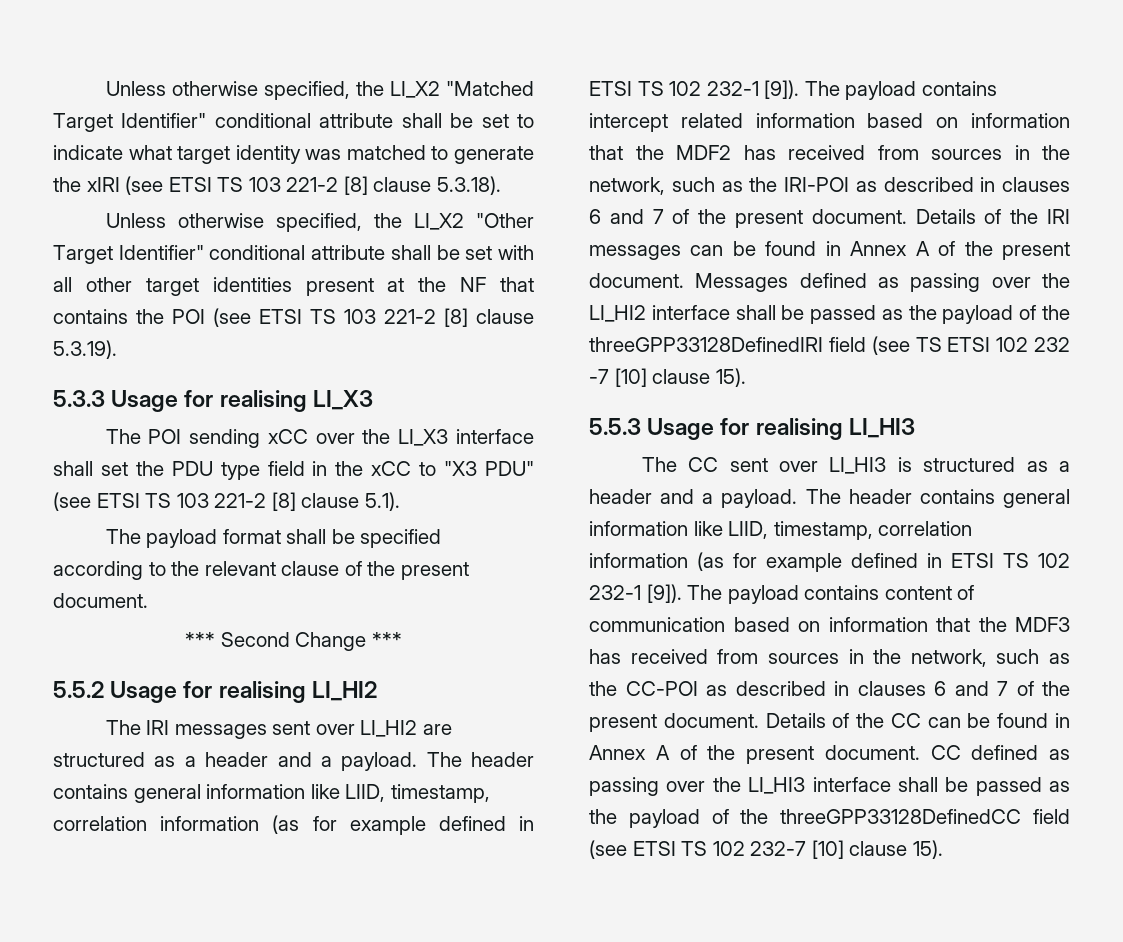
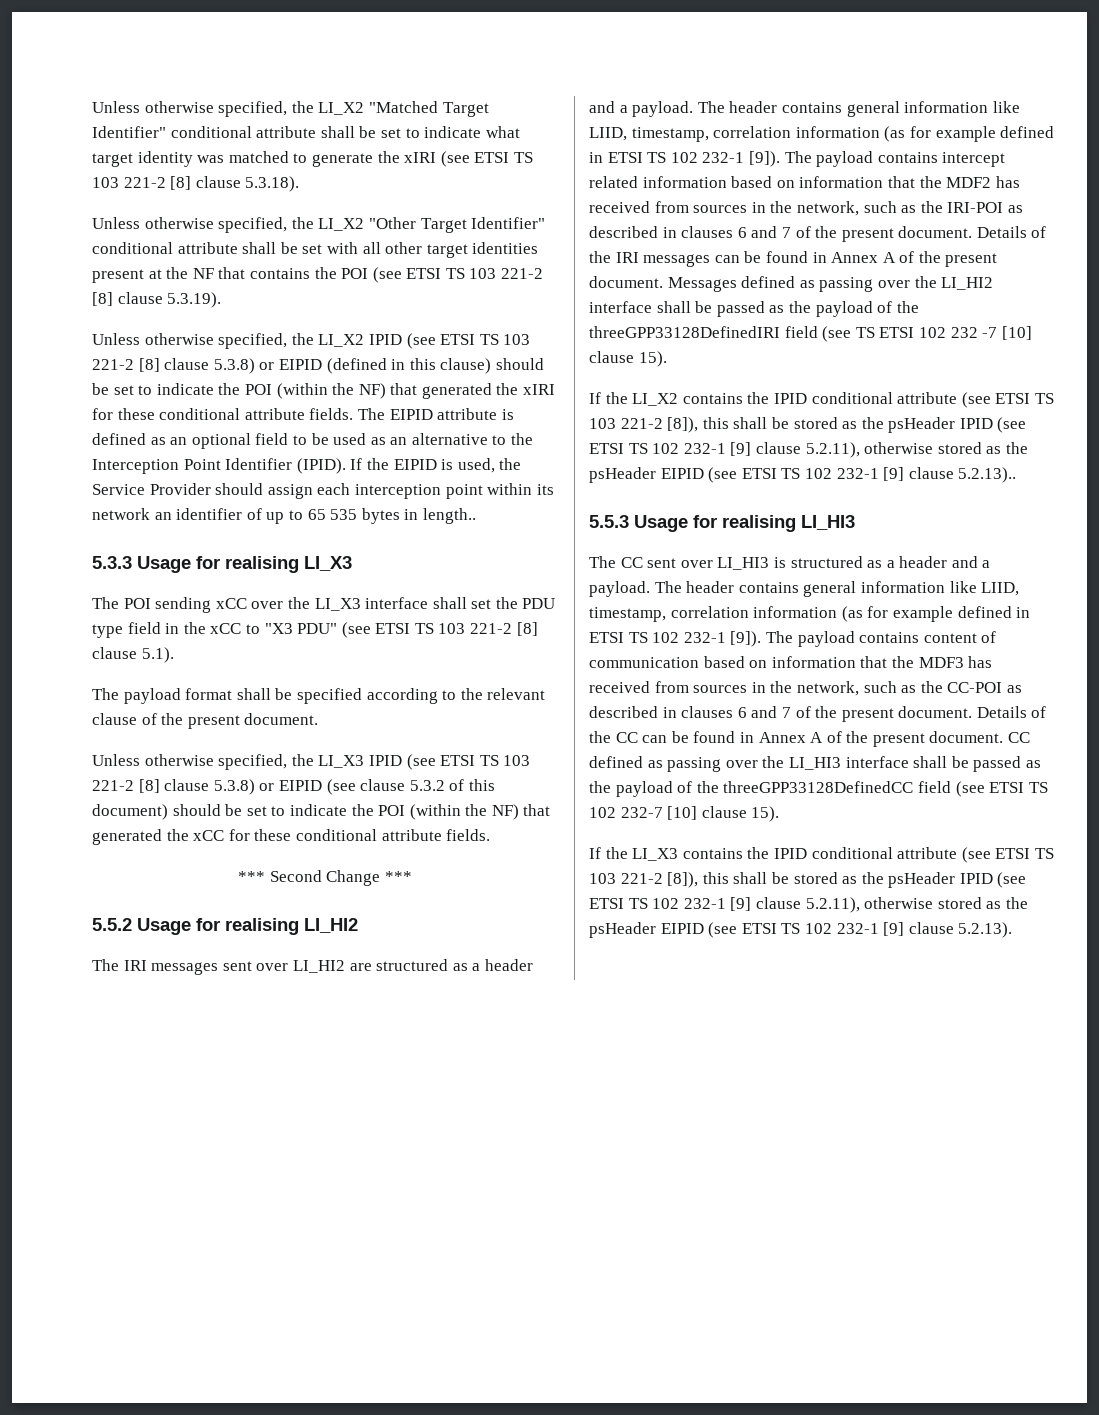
+ Unless otherwise specified, the LI_X2 IPID (see ETSI TS 103 221-2 [8] clause 5.3.8) or EIPID (defined in this clause) should be set to indicate the POI (within the NF) that generated the xIRI for these conditional attribute fields. The EIPID attribute is defined as an optional field to be used as an alternative to the Interception Point Identifier (IPID). If the EIPID is used, the Service Provider should assign each interception point within its network an identifier of up to 65 535 bytes in length..
+ Unless otherwise specified, the LI_X3 IPID (see ETSI TS 103 221-2 [8] clause 5.3.8) or EIPID (see clause 5.3.2 of this document) should be set to indicate the POI (within the NF) that generated the xCC for these conditional attribute fields.
+ If the LI_X2 contains the IPID conditional attribute (see ETSI TS 103 221-2 [8]), this shall be stored as the psHeader IPID (see ETSI TS 102 232-1 [9] clause 5.2.11), otherwise stored as the psHeader EIPID (see ETSI TS 102 232-1 [9] clause 5.2.13)..
+ If the LI_X3 contains the IPID conditional attribute (see ETSI TS 103 221-2 [8]), this shall be stored as the psHeader IPID (see ETSI TS 102 232-1 [9] clause 5.2.11), otherwise stored as the psHeader EIPID (see ETSI TS 102 232-1 [9] clause 5.2.13).

